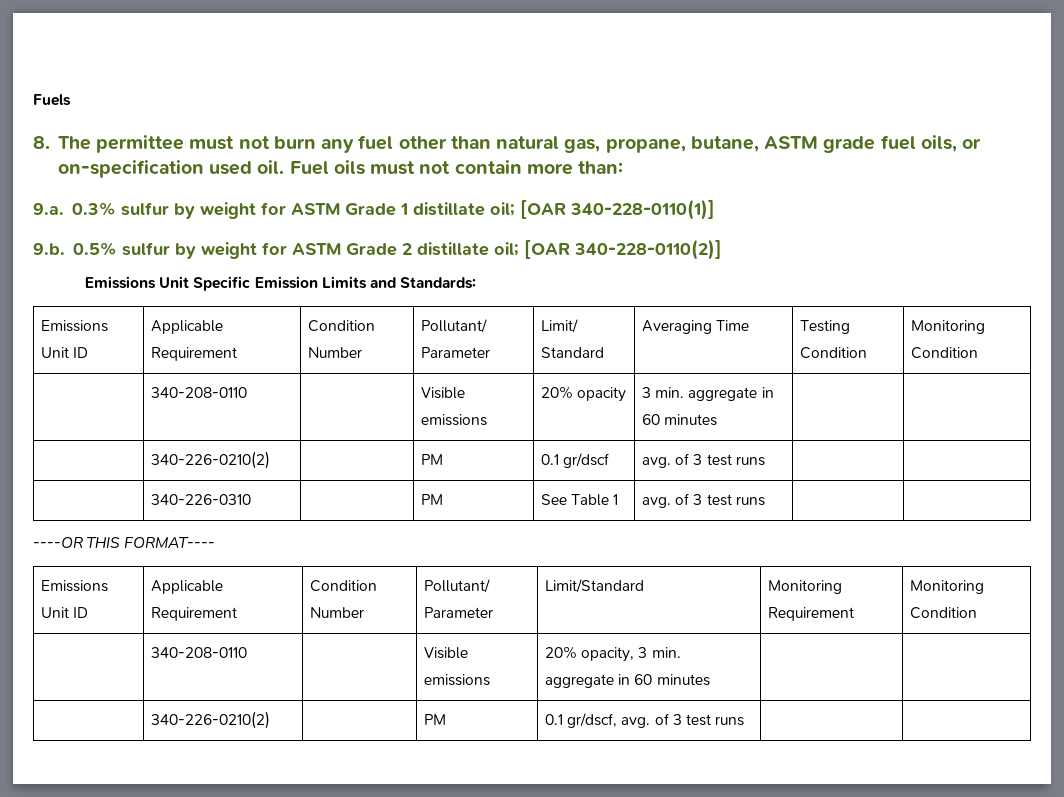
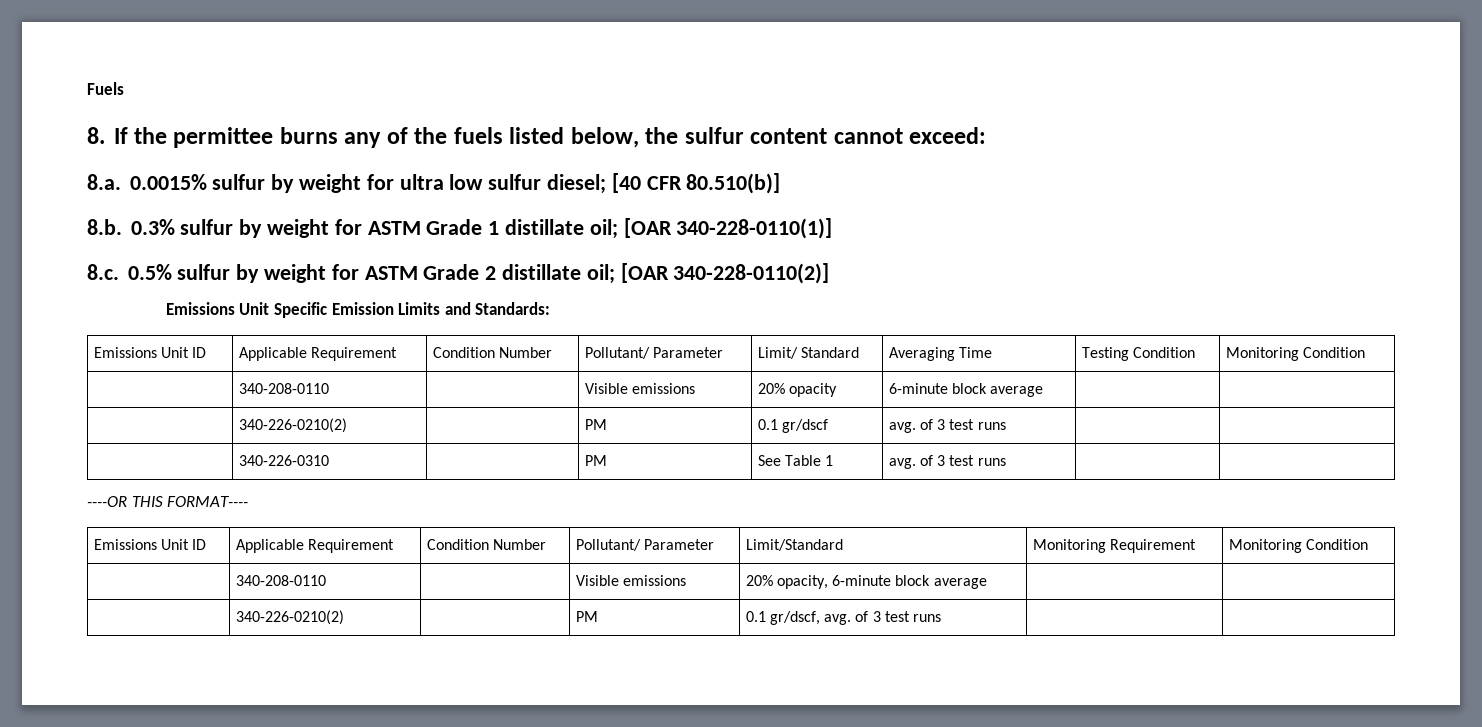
- 8. The permittee must not burn any fuel other than natural gas, propane, butane, ASTM grade fuel oils, or on-specification used oil. Fuel oils must not contain more than:
- 9.a. 0.3% sulfur by weight for ASTM Grade 1 distillate oil; [OAR 340-228-0110(1)]
+ 8. If the permittee burns any of the fuels listed below, the sulfur content cannot exceed:
+ 8.a. 0.0015% sulfur by weight for ultra low sulfur diesel; [40 CFR 80.510(b)]
+ 8.b. 0.3% sulfur by weight for ASTM Grade 1 distillate oil; [OAR 340-228-0110(1)]
- 9.b. 0.5% sulfur by weight for ASTM Grade 2 distillate oil; [OAR 340-228-0110(2)]
+ 8.c. 0.5% sulfur by weight for ASTM Grade 2 distillate oil; [OAR 340-228-0110(2)]
- | 340-208-0110 | | Visible emissions | 20% opacity | 3 min. aggregate in 60 minutes | |
+ | 340-208-0110 | | Visible emissions | 20% opacity | 6-minute block average | |
- | 340-208-0110 | | Visible emissions | 20% opacity, 3 min. aggregate in 60 minutes | |
+ | 340-208-0110 | | Visible emissions | 20% opacity, 6-minute block average | |

